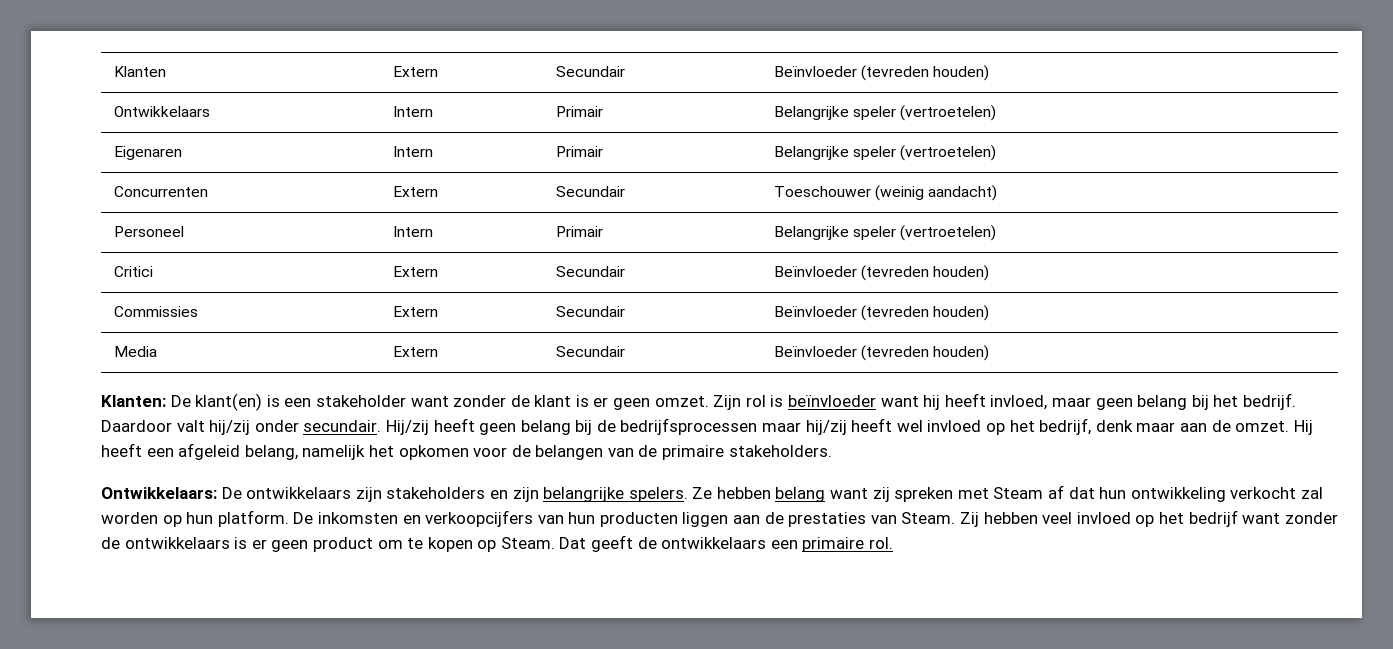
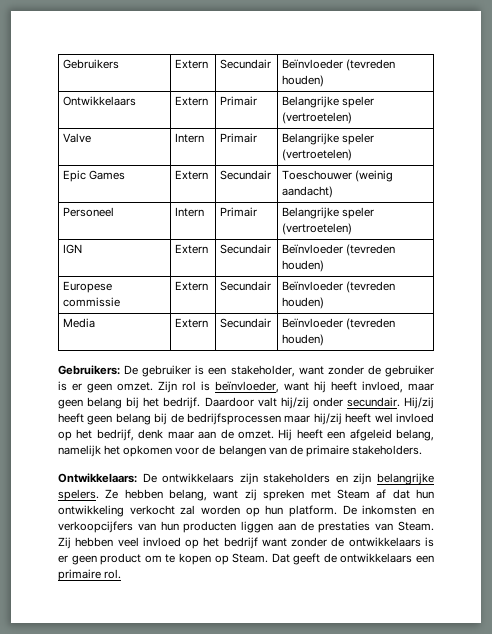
- Klanten | Extern | Secundair | Beïnvloeder (tevreden houden)
+ Gebruikers | Extern | Secundair | Beïnvloeder (tevreden houden)
- Ontwikkelaars | Intern | Primair | Belangrijke speler (vertroetelen)
- Eigenaren | Intern | Primair | Belangrijke speler (vertroetelen)
- Concurrenten | Extern | Secundair | Toeschouwer (weinig aandacht)
+ Ontwikkelaars | Extern | Primair | Belangrijke speler (vertroetelen)
+ Valve | Intern | Primair | Belangrijke speler (vertroetelen)
+ Epic Games | Extern | Secundair | Toeschouwer (weinig aandacht)
- Critici | Extern | Secundair | Beïnvloeder (tevreden houden)
- Commissies | Extern | Secundair | Beïnvloeder (tevreden houden)
+ IGN | Extern | Secundair | Beïnvloeder (tevreden houden)
+ Europese commissie | Extern | Secundair | Beïnvloeder (tevreden houden)
- Klanten: De klant(en) is een stakeholder want zonder de klant is er geen omzet.
+ Gebruikers: De gebruiker is een stakeholder, want zonder de gebruiker is er geen omzet.
- Zijn rol is beïnvloeder want hij heeft invloed, maar geen belang bij het bedrijf.
+ Zijn rol is beïnvloeder, want hij heeft invloed, maar geen belang bij het bedrijf.
- Ze hebben belang want zij spreken met Steam af dat hun ontwikkeling verkocht zal worden op hun platform.
+ Ze hebben belang, want zij spreken met Steam af dat hun ontwikkeling verkocht zal worden op hun platform.

